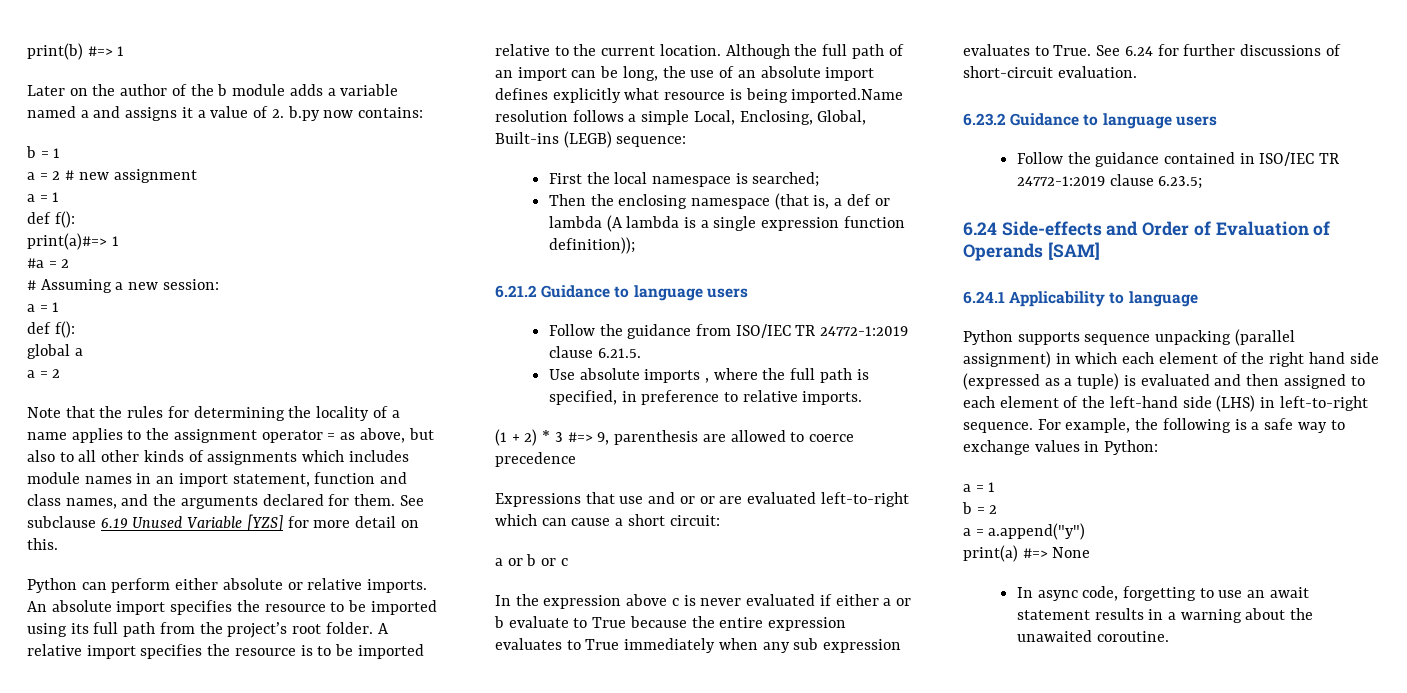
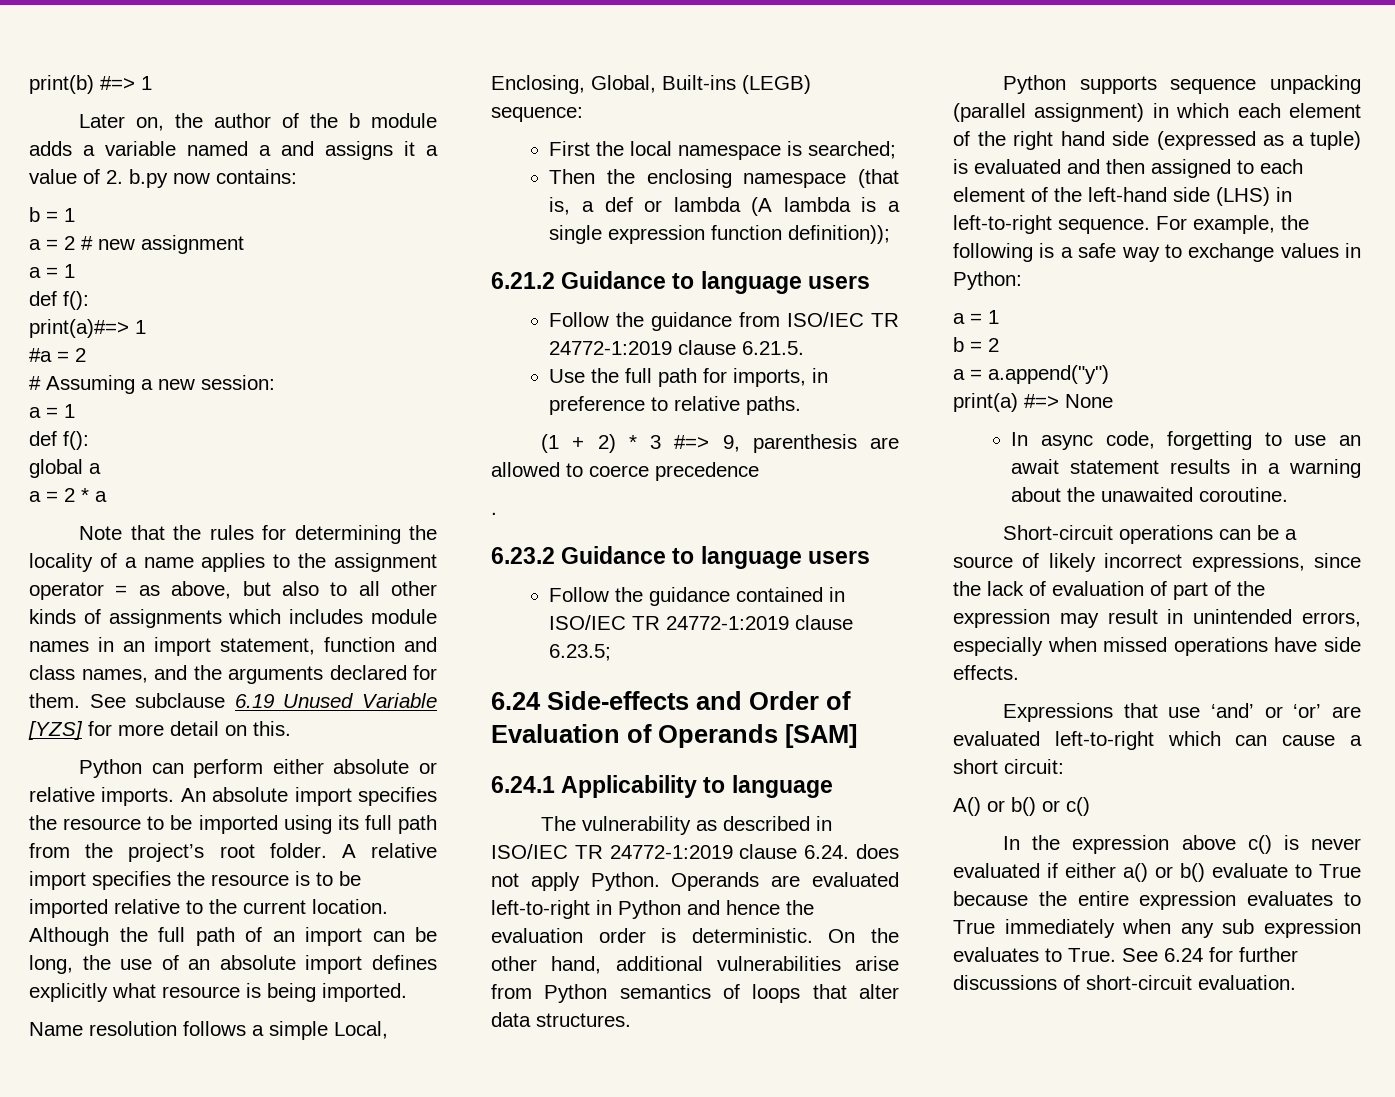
- Later on the author of the b module adds a variable named a and assigns it a value of 2. b.py now contains:
+ Later on, the author of the b module adds a variable named a and assigns it a value of 2. b.py now contains:
  global a
- a = 2
+ a = 2 * a
- Although the full path of an import can be long, the use of an absolute import defines explicitly what resource is being imported.Name resolution follows a simple Local, Enclosing, Global, Built-ins (LEGB) sequence:
+ Although the full path of an import can be long, the use of an absolute import defines explicitly what resource is being imported.
+ Name resolution follows a simple Local, Enclosing, Global, Built-ins (LEGB) sequence:
- Use absolute imports , where the full path is specified, in preference to relative imports.
+ Use the full path for imports, in preference to relative paths.
- Expressions that use and or or are evaluated left-to-right which can cause a short circuit:
- a or b or c
- In the expression above c is never evaluated if either a or b evaluate to True because the entire expression evaluates to True immediately when any sub expression evaluates to True. See 6.24 for further discussions of short-circuit evaluation.
+ .
+ The vulnerability as described in ISO/IEC TR 24772-1:2019 clause 6.24. does not apply Python. Operands are evaluated left-to-right in Python and hence the evaluation order is deterministic. On the other hand, additional vulnerabilities arise from Python semantics of loops that alter data structures.
+ Short-circuit operations can be a source of likely incorrect expressions, since the lack of evaluation of part of the expression may result in unintended errors, especially when missed operations have side effects.
+ Expressions that use ‘and’ or ‘or’ are evaluated left-to-right which can cause a short circuit:
+ A() or b() or c()
+ In the expression above c() is never evaluated if either a() or b() evaluate to True because the entire expression evaluates to True immediately when any sub expression evaluates to True. See 6.24 for further discussions of short-circuit evaluation.

